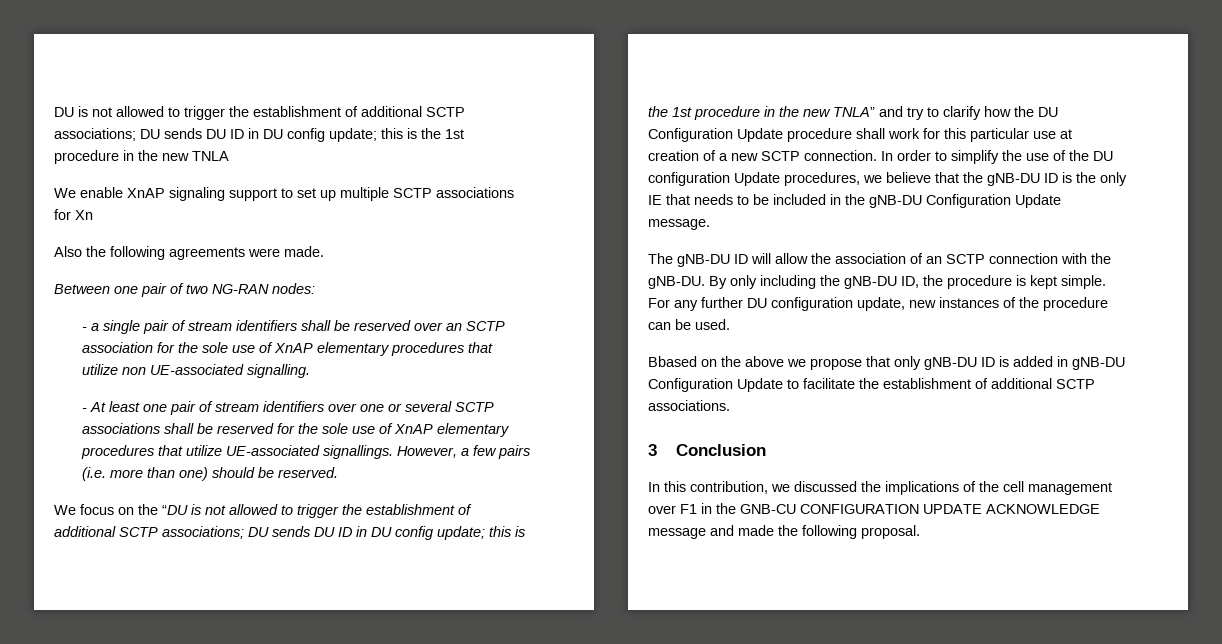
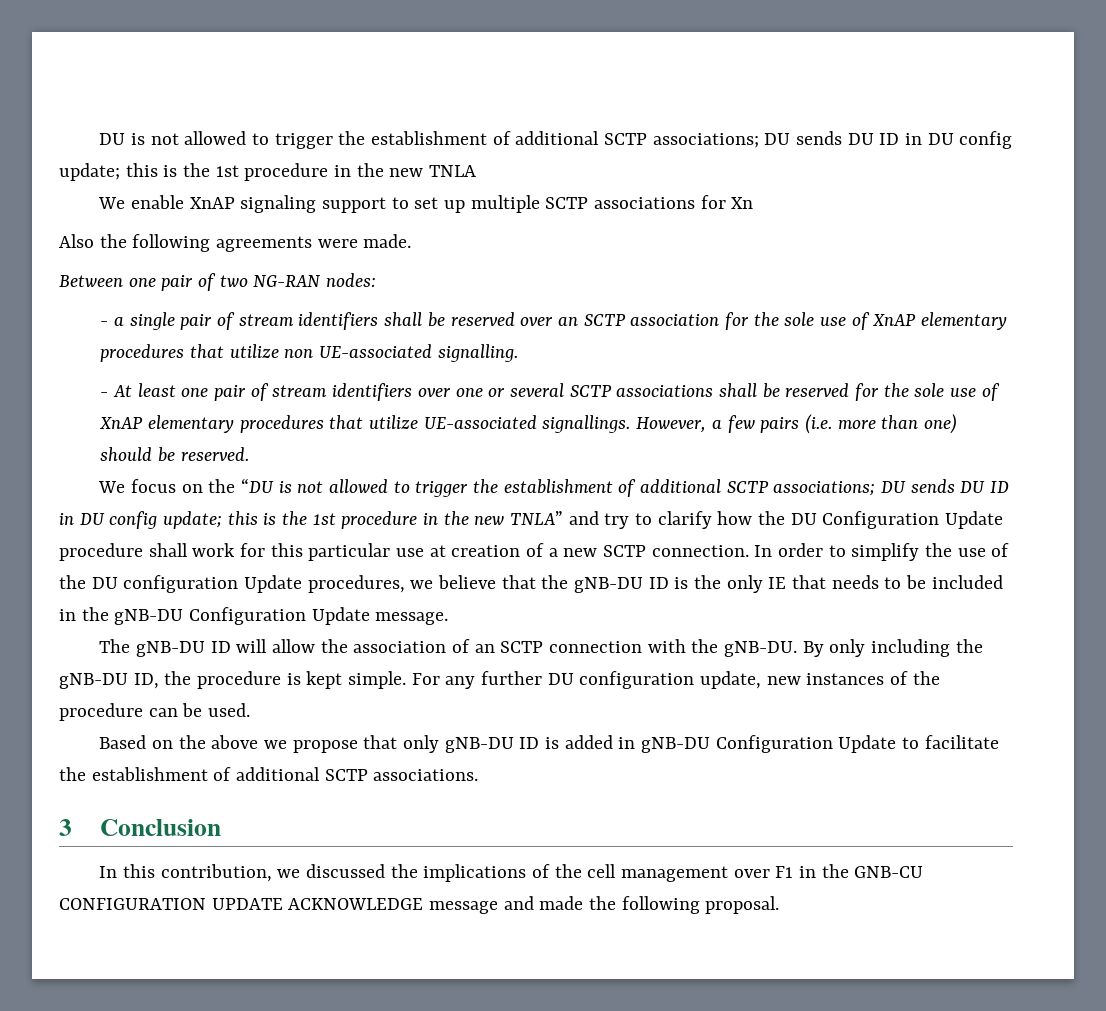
- Bbased on the above we propose that only gNB-DU ID is added in gNB-DU Configuration Update to facilitate the establishment of additional SCTP associations.
+ Based on the above we propose that only gNB-DU ID is added in gNB-DU Configuration Update to facilitate the establishment of additional SCTP associations.

